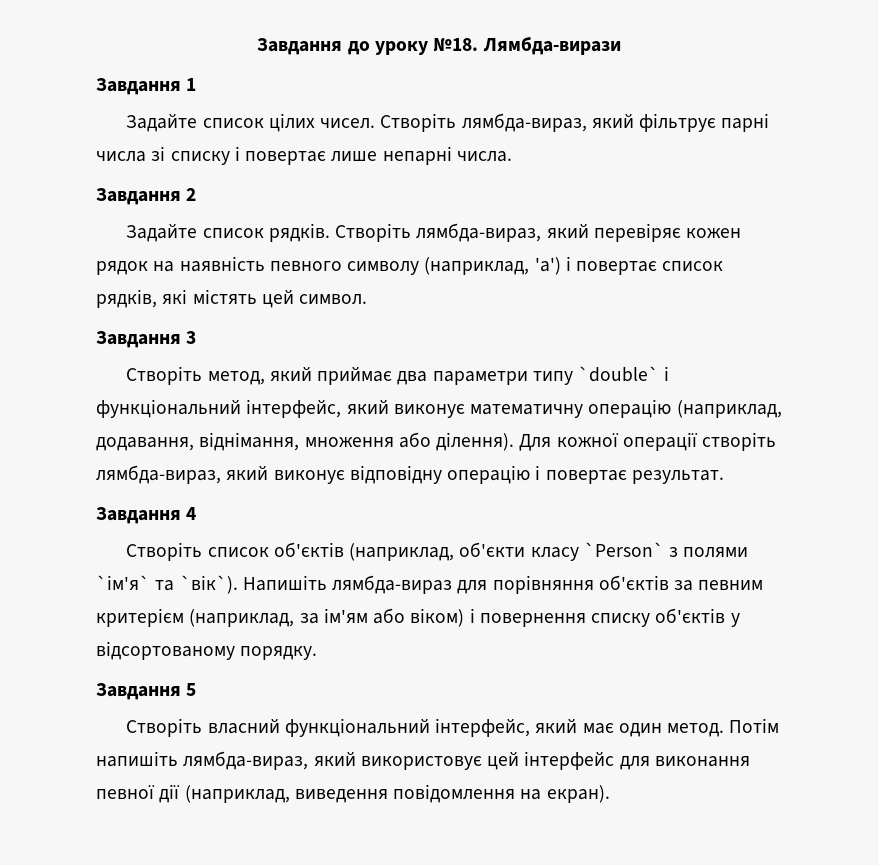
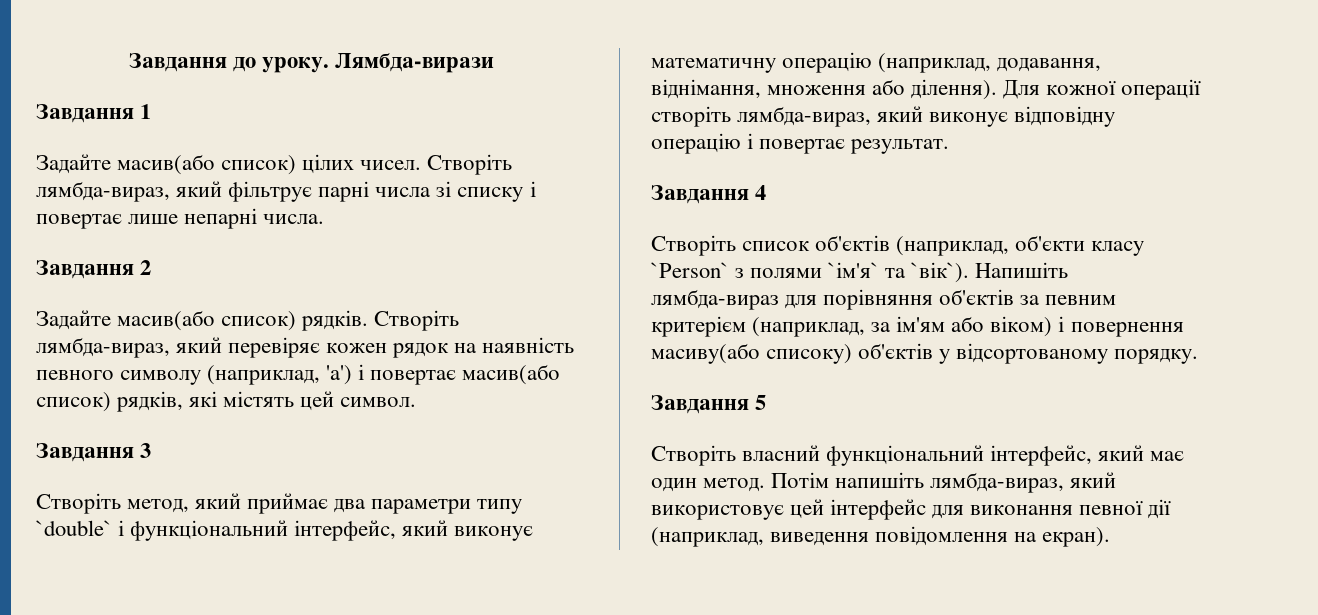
- Завдання до уроку №18.
+ Завдання до уроку.
- Задайте список цілих чисел.
+ Задайте масив(або список) цілих чисел.
- Задайте список рядків.
+ Задайте масив(або список) рядків.
- Створіть лямбда-вираз, який перевіряє кожен рядок на наявність певного символу (наприклад, 'а') і повертає список рядків, які містять цей символ.
+ Створіть лямбда-вираз, який перевіряє кожен рядок на наявність певного символу (наприклад, 'а') і повертає масив(або список) рядків, які містять цей символ.
- Напишіть лямбда-вираз для порівняння об'єктів за певним критерієм (наприклад, за ім'ям або віком) і повернення списку об'єктів у відсортованому порядку.
+ Напишіть лямбда-вираз для порівняння об'єктів за певним критерієм (наприклад, за ім'ям або віком) і повернення масиву(або списоку) об'єктів у відсортованому порядку.

